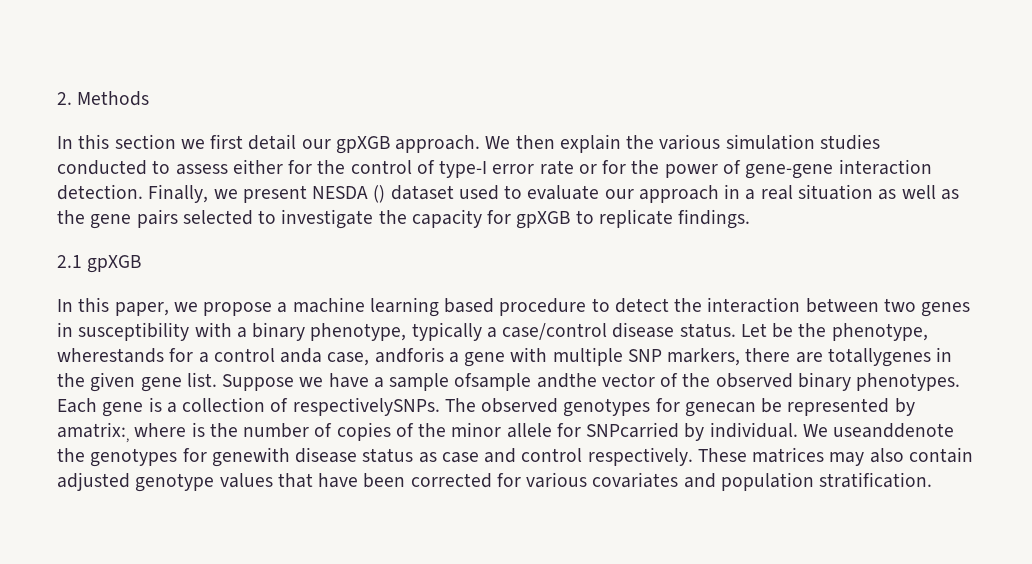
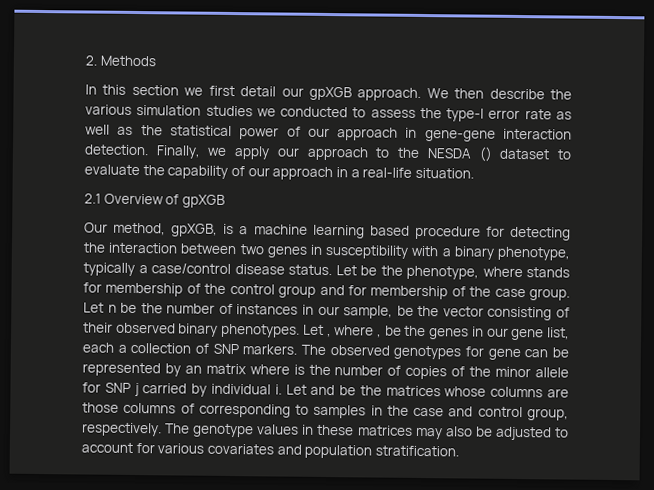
- We then explain the various simulation studies conducted to assess either for the control of type-I error rate or for the power of gene-gene interaction detection.
+ We then describe the various simulation studies we conducted to assess the type-I error rate as well as the statistical power of our approach in gene-gene interaction detection.
- Finally, we present NESDA () dataset used to evaluate our approach in a real situation as well as the gene pairs selected to investigate the capacity for gpXGB to replicate findings.
+ Finally, we apply our approach to the NESDA () dataset to evaluate the capability of our approach in a real-life situation.
- 2.1 gpXGB
+ 2.1 Overview of gpXGB
- In this paper, we propose a machine learning based procedure to detect the interaction between two genes in susceptibility with a binary phenotype, typically a case/control disease status.
+ Our method, gpXGB, is a machine learning based procedure for detecting the interaction between two genes in susceptibility with a binary phenotype, typically a case/control disease status.
- Let be the phenotype, wherestands for a control anda case, andforis a gene with multiple SNP markers, there are totallygenes in the given gene list. Suppose we have a sample ofsample andthe vector of the observed binary phenotypes. Each gene is a collection of respectivelySNPs.
+ Let be the phenotype, where stands for membership of the control group and for membership of the case group. Let n be the number of instances in our sample, be the vector consisting of their observed binary phenotypes. Let , where , be the genes in our gene list, each a collection of SNP markers.
- The observed genotypes for genecan be represented by amatrix:, where is the number of copies of the minor allele for SNPcarried by individual. We useanddenote the genotypes for genewith disease status as case and control respectively. These matrices may also contain adjusted genotype values that have been corrected for various covariates and population stratification.
+ The observed genotypes for gene can be represented by an matrix where is the number of copies of the minor allele for SNP j carried by individual i. Let and be the matrices whose columns are those columns of corresponding to samples in the case and control group, respectively. The genotype values in these matrices may also be adjusted to account for various covariates and population stratification.

